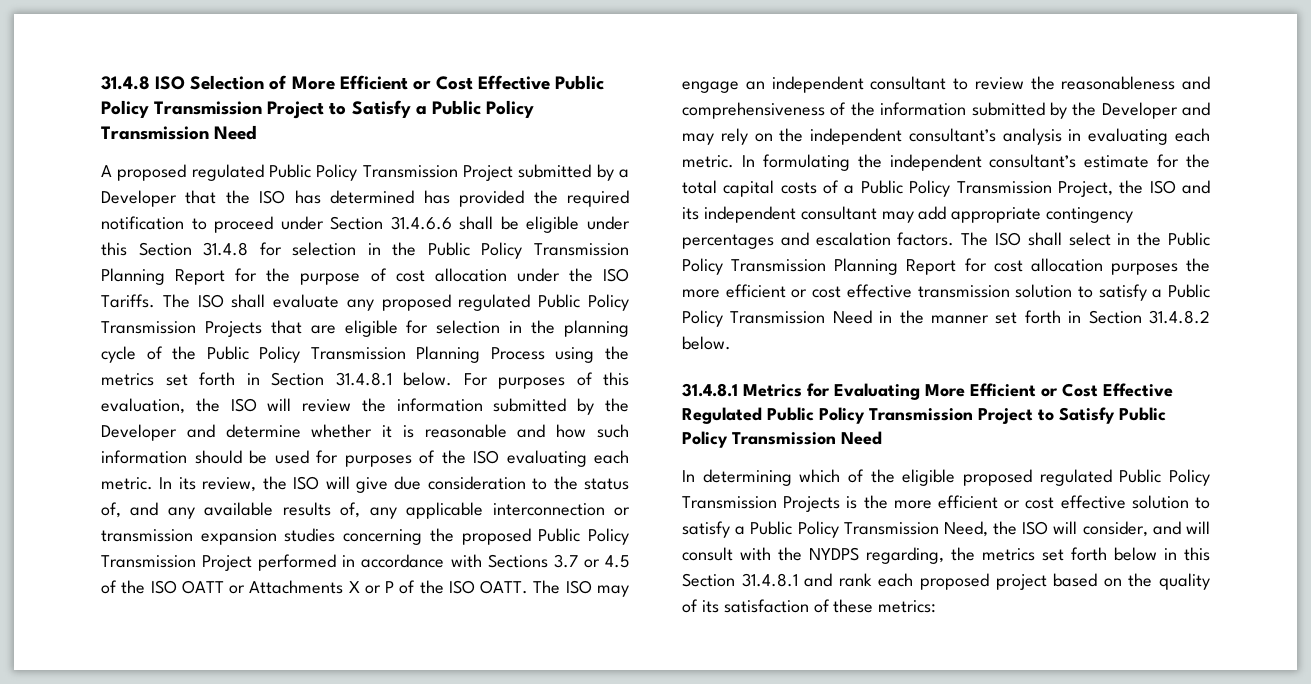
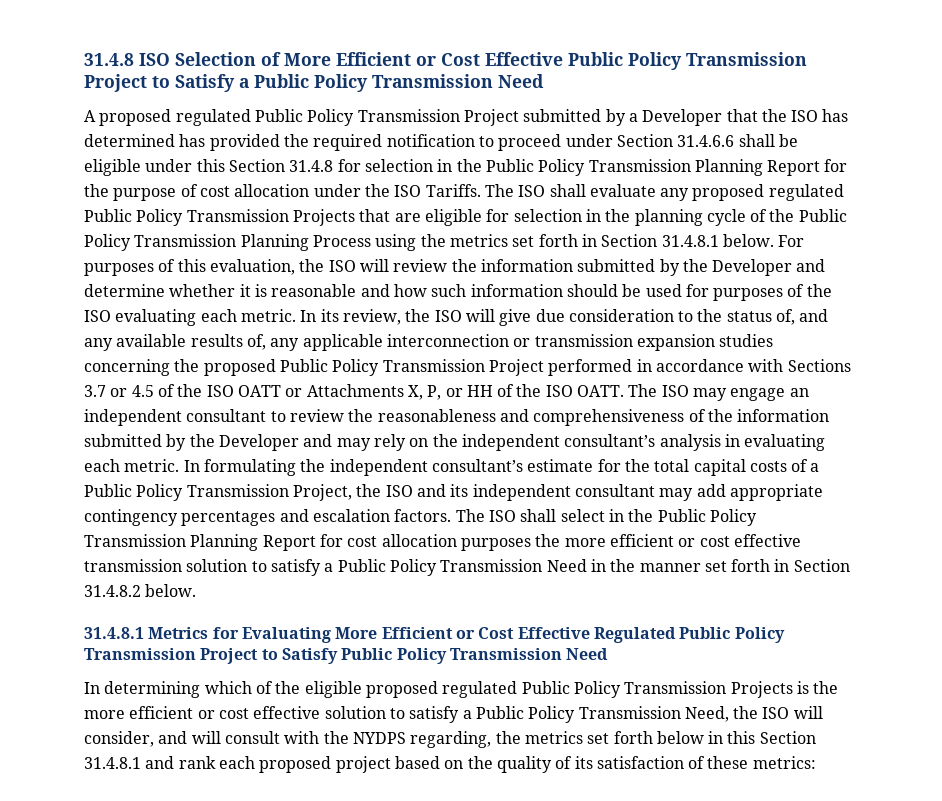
- In its review, the ISO will give due consideration to the status of, and any available results of, any applicable interconnection or transmission expansion studies concerning the proposed Public Policy Transmission Project performed in accordance with Sections 3.7 or 4.5 of the ISO OATT or Attachments X or P of the ISO OATT.
+ In its review, the ISO will give due consideration to the status of, and any available results of, any applicable interconnection or transmission expansion studies concerning the proposed Public Policy Transmission Project performed in accordance with Sections 3.7 or 4.5 of the ISO OATT or Attachments X, P, or HH of the ISO OATT.

